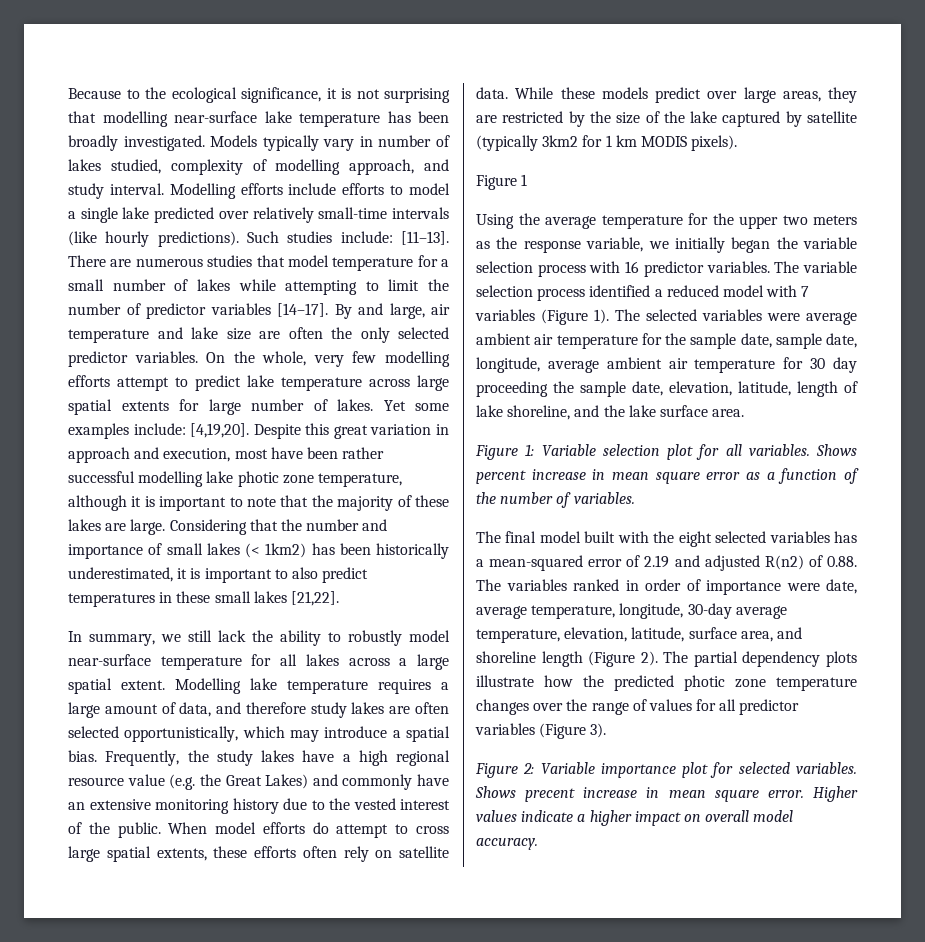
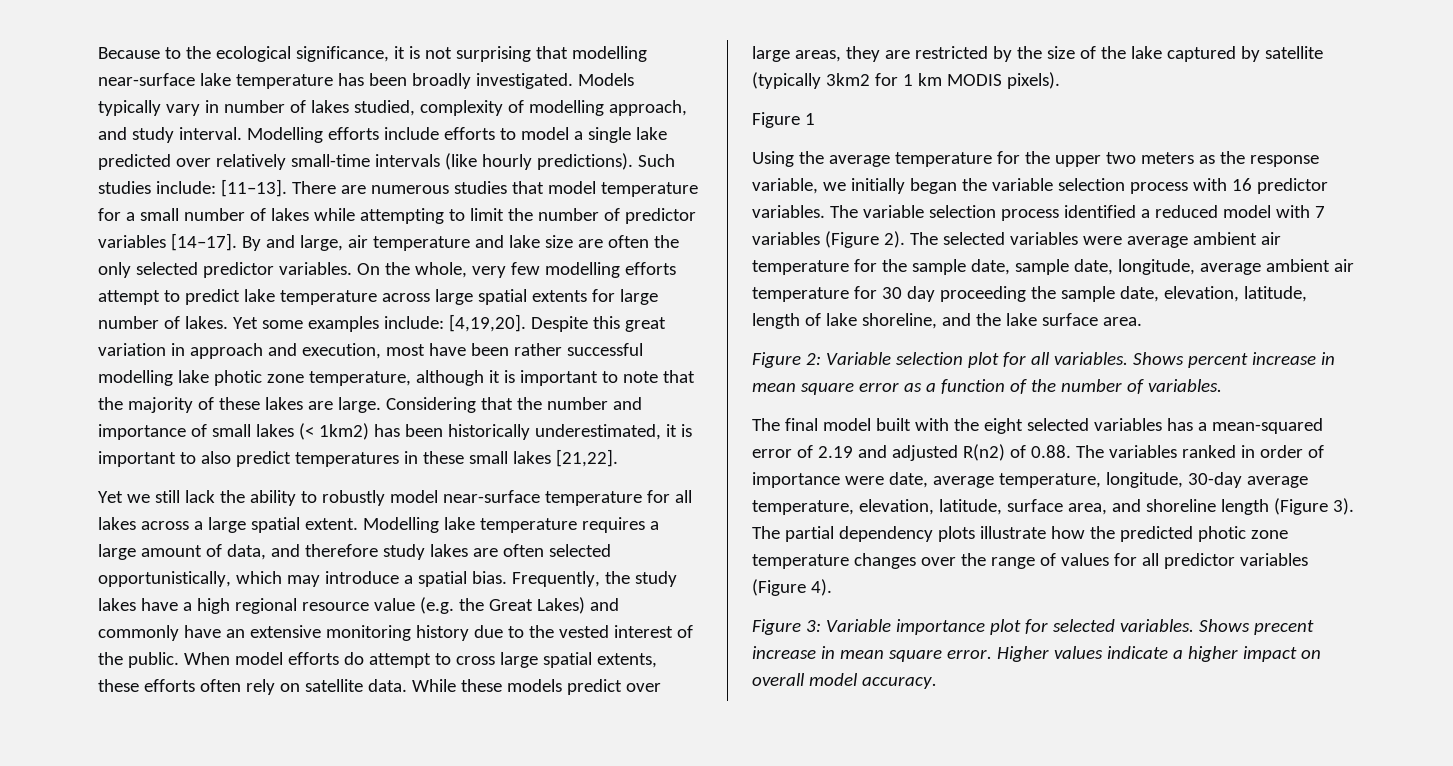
- In summary, we still lack the ability to robustly model near-surface temperature for all lakes across a large spatial extent.
+ Yet we still lack the ability to robustly model near-surface temperature for all lakes across a large spatial extent.
- The variable selection process identified a reduced model with 7 variables (Figure 1).
+ The variable selection process identified a reduced model with 7 variables (Figure 2).
- Figure 1: Variable selection plot for all variables.
+ Figure 2: Variable selection plot for all variables.
- The final model built with the eight selected variables has a mean-squared error of 2.19 and adjusted R(n2) of 0.88. The variables ranked in order of importance were date, average temperature, longitude, 30-day average temperature, elevation, latitude, surface area, and shoreline length (Figure 2).
+ The final model built with the eight selected variables has a mean-squared error of 2.19 and adjusted R(n2) of 0.88. The variables ranked in order of importance were date, average temperature, longitude, 30-day average temperature, elevation, latitude, surface area, and shoreline length (Figure 3).
- The partial dependency plots illustrate how the predicted photic zone temperature changes over the range of values for all predictor variables (Figure 3).
- Figure 2: Variable importance plot for selected variables.
+ The partial dependency plots illustrate how the predicted photic zone temperature changes over the range of values for all predictor variables (Figure 4).
+ Figure 3: Variable importance plot for selected variables.

